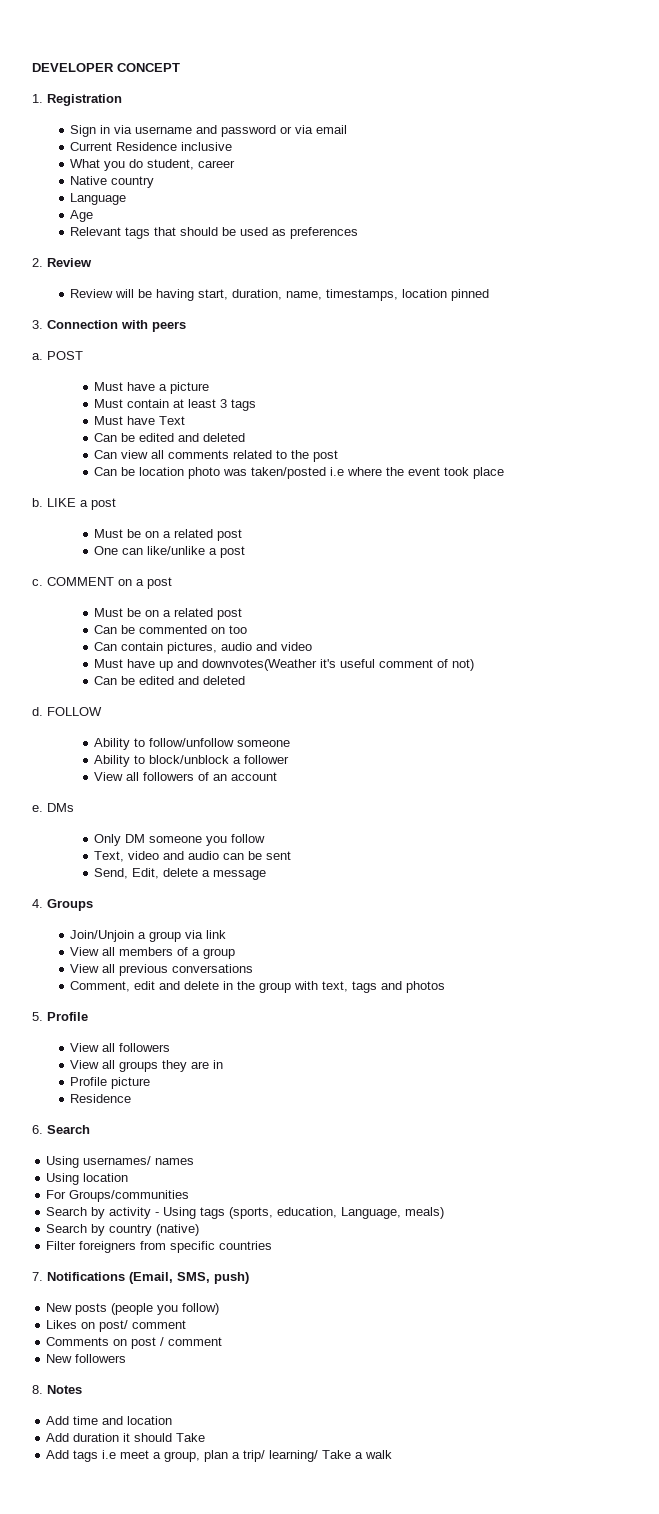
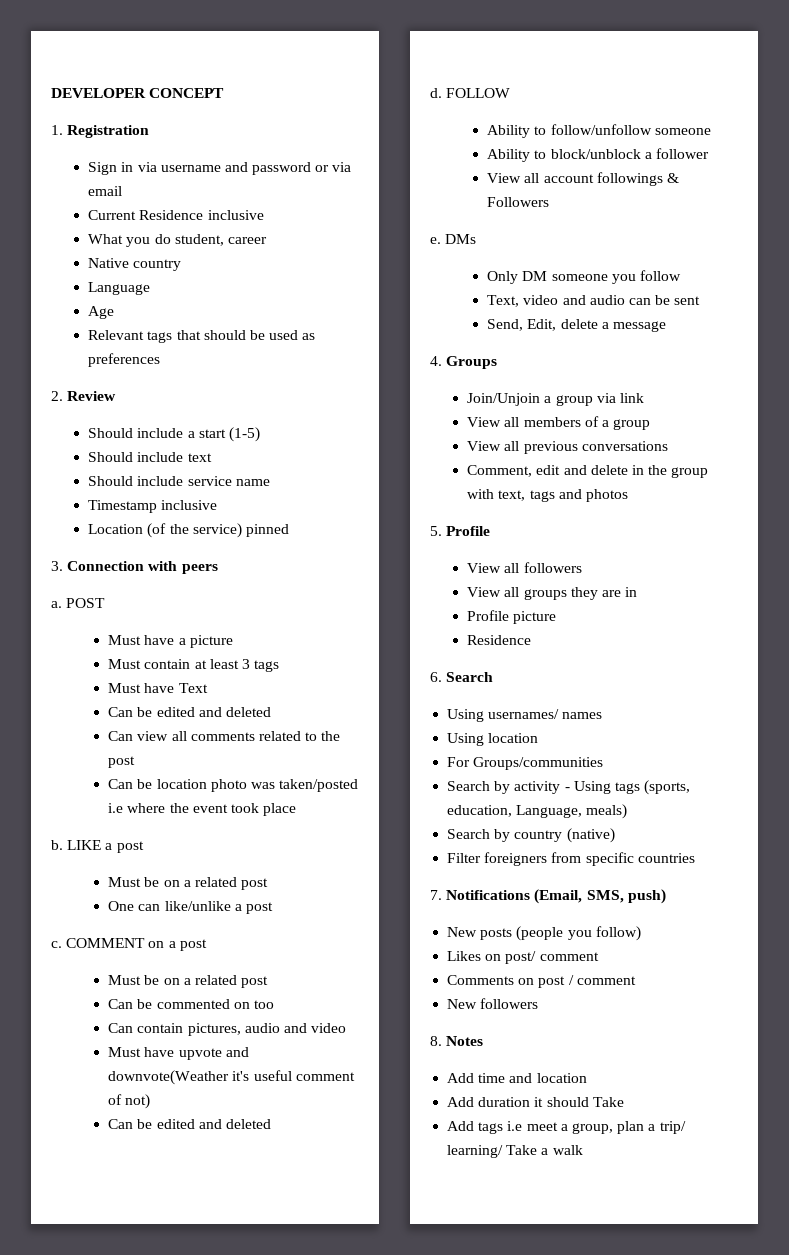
- Review will be having start, duration, name, timestamps, location pinned
+ Should include a start (1-5)
+ Should include text
+ Should include service name
+ Timestamp inclusive
+ Location (of the service) pinned
- Must have up and downvotes(Weather it's useful comment of not)
+ Must have upvote and downvote(Weather it's useful comment of not)
- View all followers of an account
+ View all account followings & Followers

